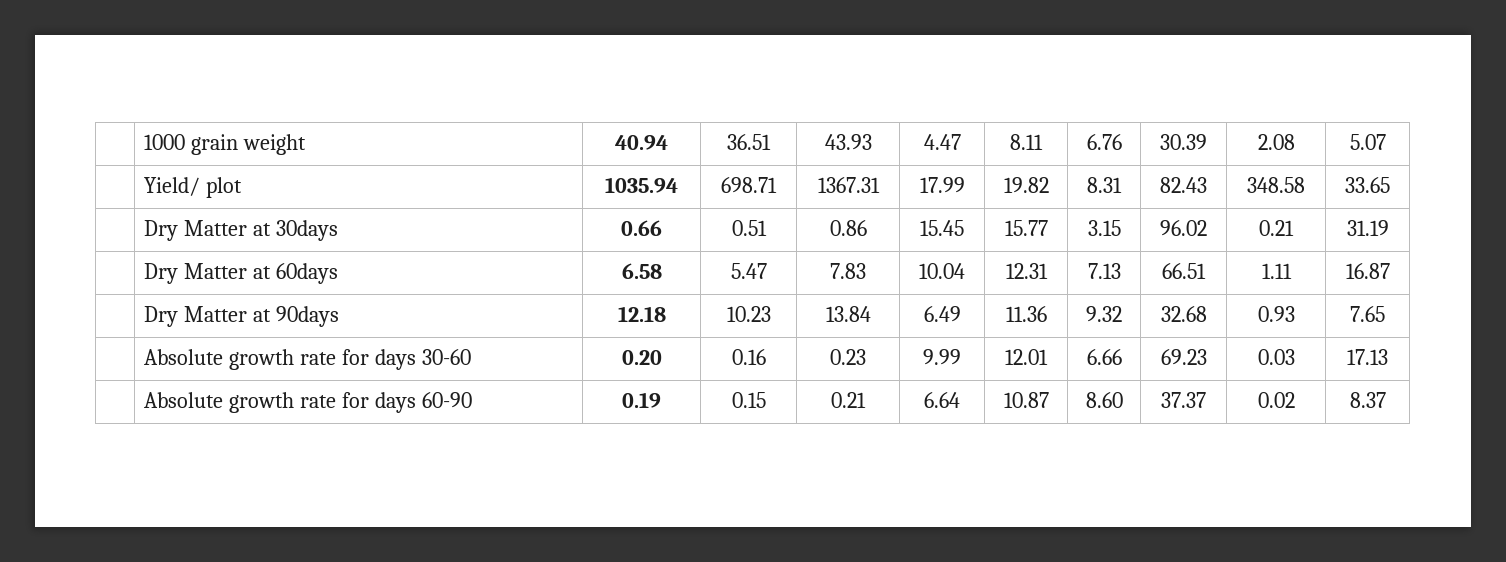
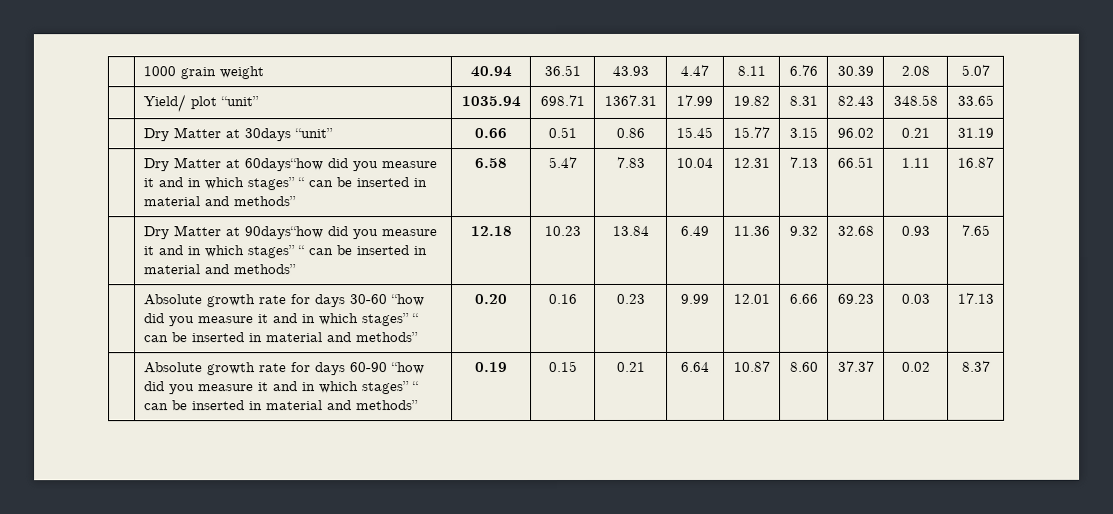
- | Yield/ plot | 1035.94 | 698.71 | 1367.31 | 17.99 | 19.82 | 8.31 | 82.43 | 348.58 | 33.65
+ | Yield/ plot “unit” | 1035.94 | 698.71 | 1367.31 | 17.99 | 19.82 | 8.31 | 82.43 | 348.58 | 33.65
- | Dry Matter at 30days | 0.66 | 0.51 | 0.86 | 15.45 | 15.77 | 3.15 | 96.02 | 0.21 | 31.19
+ | Dry Matter at 30days “unit” | 0.66 | 0.51 | 0.86 | 15.45 | 15.77 | 3.15 | 96.02 | 0.21 | 31.19
- | Dry Matter at 60days | 6.58 | 5.47 | 7.83 | 10.04 | 12.31 | 7.13 | 66.51 | 1.11 | 16.87
+ | Dry Matter at 60days“how did you measure it and in which stages” “ can be inserted in material and methods” | 6.58 | 5.47 | 7.83 | 10.04 | 12.31 | 7.13 | 66.51 | 1.11 | 16.87
- | Dry Matter at 90days | 12.18 | 10.23 | 13.84 | 6.49 | 11.36 | 9.32 | 32.68 | 0.93 | 7.65
+ | Dry Matter at 90days“how did you measure it and in which stages” “ can be inserted in material and methods” | 12.18 | 10.23 | 13.84 | 6.49 | 11.36 | 9.32 | 32.68 | 0.93 | 7.65
- | Absolute growth rate for days 30-60 | 0.20 | 0.16 | 0.23 | 9.99 | 12.01 | 6.66 | 69.23 | 0.03 | 17.13
+ | Absolute growth rate for days 30-60 “how did you measure it and in which stages” “ can be inserted in material and methods” | 0.20 | 0.16 | 0.23 | 9.99 | 12.01 | 6.66 | 69.23 | 0.03 | 17.13
- | Absolute growth rate for days 60-90 | 0.19 | 0.15 | 0.21 | 6.64 | 10.87 | 8.60 | 37.37 | 0.02 | 8.37
+ | Absolute growth rate for days 60-90 “how did you measure it and in which stages” “ can be inserted in material and methods” | 0.19 | 0.15 | 0.21 | 6.64 | 10.87 | 8.60 | 37.37 | 0.02 | 8.37

